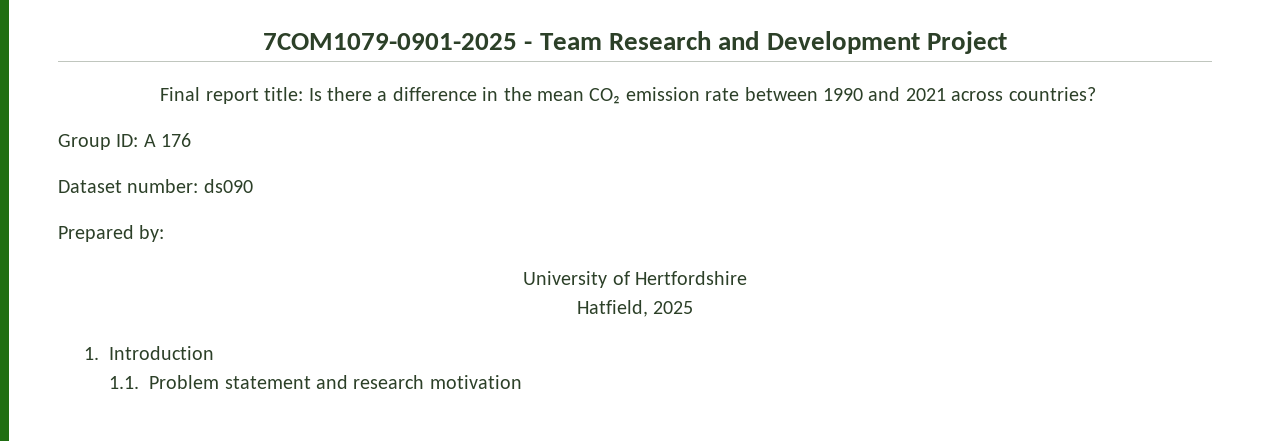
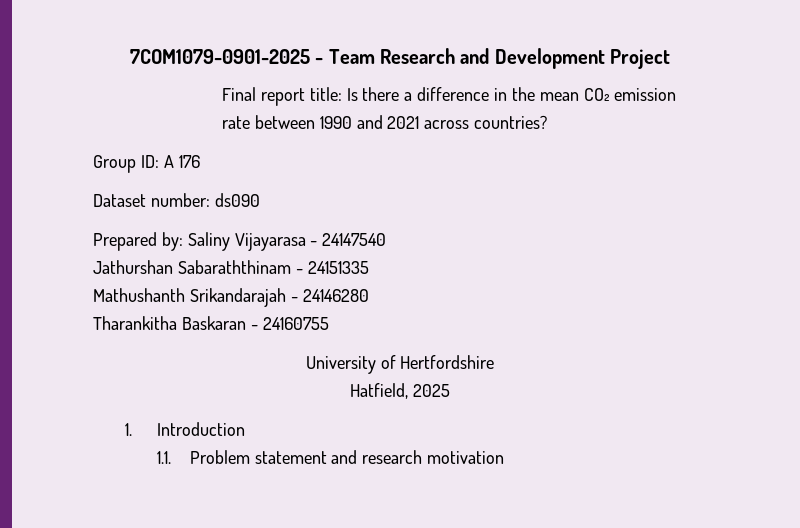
- Prepared by:
+ Prepared by: Saliny Vijayarasa - 24147540
+ Jathurshan Sabaraththinam - 24151335
+ Mathushanth Srikandarajah - 24146280
+ Tharankitha Baskaran - 24160755

